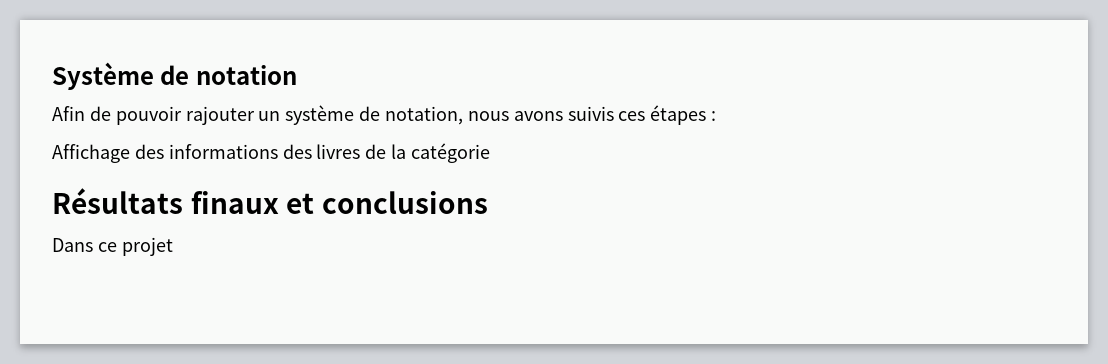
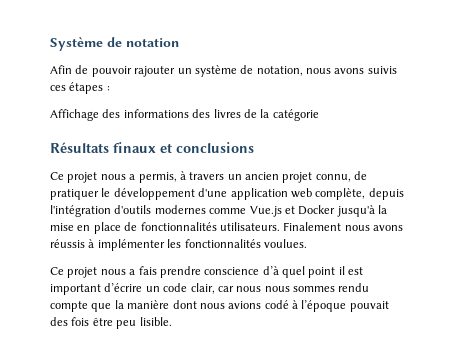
- Dans ce projet
+ Ce projet nous a permis, à travers un ancien projet connu, de pratiquer le développement d'une application web complète, depuis l'intégration d'outils modernes comme Vue.js et Docker jusqu'à la mise en place de fonctionnalités utilisateurs. Finalement nous avons réussis à implémenter les fonctionnalités voulues.
+ Ce projet nous a fais prendre conscience d’à quel point il est important d’écrire un code clair, car nous nous sommes rendu compte que la manière dont nous avions codé à l’époque pouvait des fois être peu lisible.

